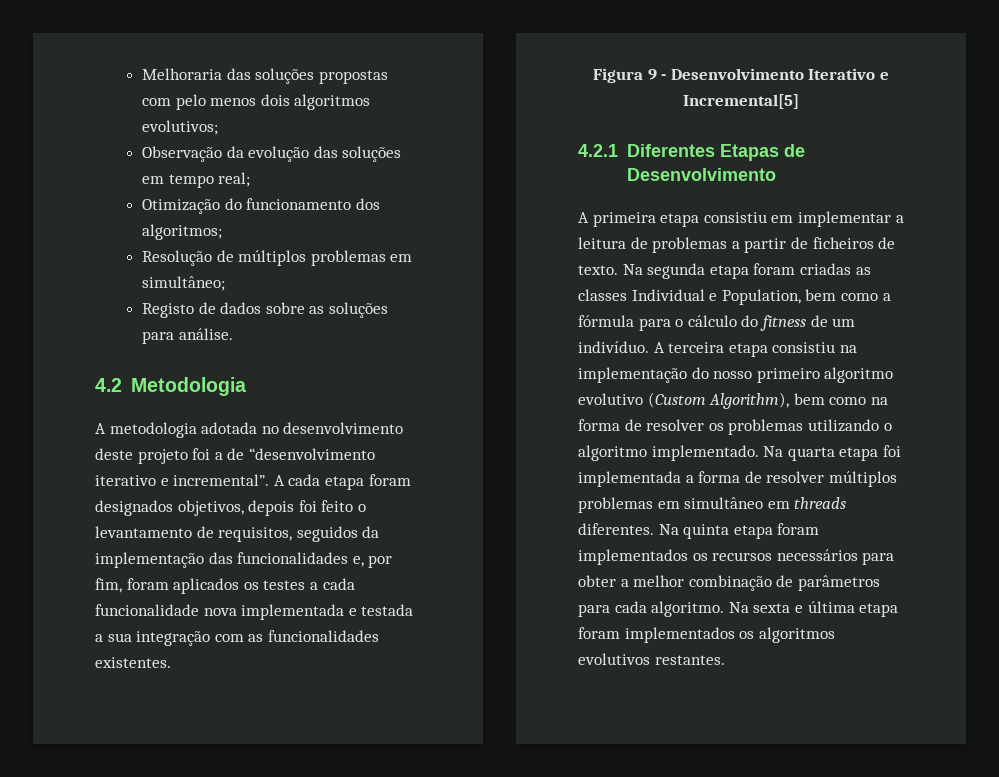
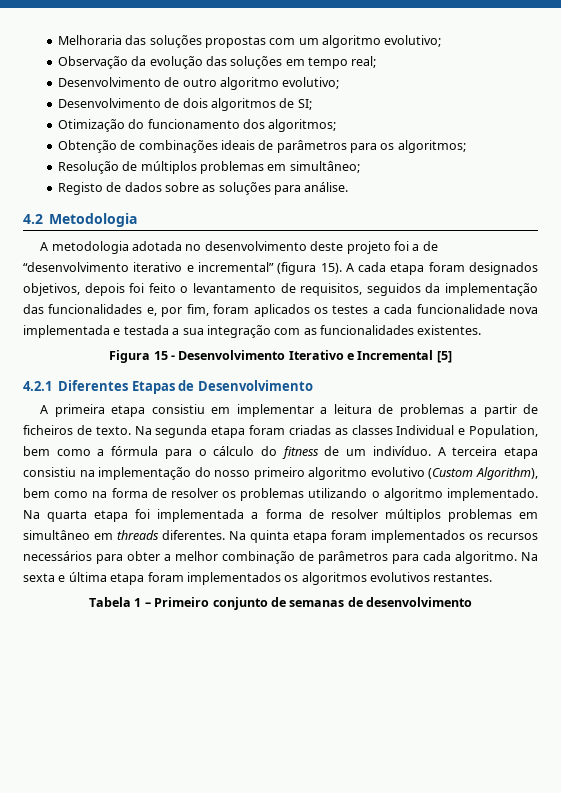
- Melhoraria das soluções propostas com pelo menos dois algoritmos evolutivos;
+ Melhoraria das soluções propostas com um algoritmo evolutivo;
+ Desenvolvimento de outro algoritmo evolutivo;
+ Desenvolvimento de dois algoritmos de SI;
+ Obtenção de combinações ideais de parâmetros para os algoritmos;
- A metodologia adotada no desenvolvimento deste projeto foi a de “desenvolvimento iterativo e incremental”.
+ A metodologia adotada no desenvolvimento deste projeto foi a de “desenvolvimento iterativo e incremental” (figura 15).
- Figura 9 - Desenvolvimento Iterativo e Incremental[5]
+ Figura 15 - Desenvolvimento Iterativo e Incremental [5]
+ Tabela 1 – Primeiro conjunto de semanas de desenvolvimento

